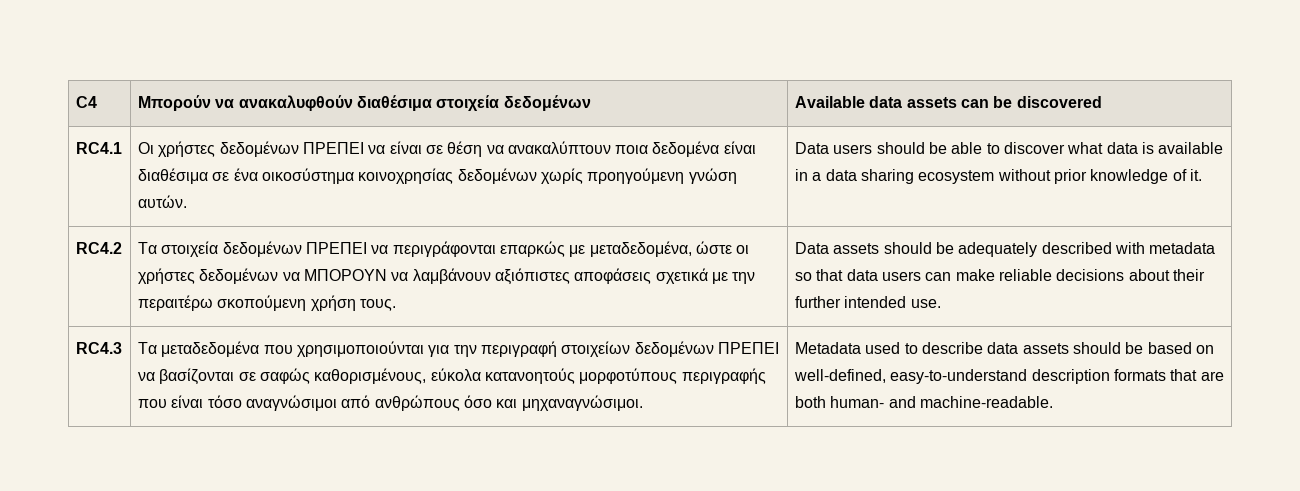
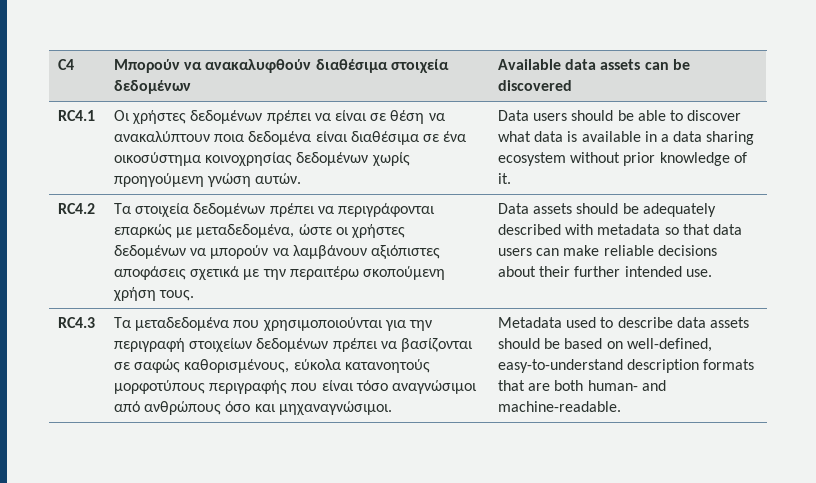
- Οι χρήστες δεδομένων ΠΡΕΠΕΙ να είναι σε θέση να ανακαλύπτουν ποια δεδομένα είναι διαθέσιμα σε ένα οικοσύστημα κοινοχρησίας δεδομένων χωρίς προηγούμενη γνώση αυτών.
+ Οι χρήστες δεδομένων πρέπει να είναι σε θέση να ανακαλύπτουν ποια δεδομένα είναι διαθέσιμα σε ένα οικοσύστημα κοινοχρησίας δεδομένων χωρίς προηγούμενη γνώση αυτών.
- Τα στοιχεία δεδομένων ΠΡΕΠΕΙ να περιγράφονται επαρκώς με μεταδεδομένα, ώστε οι χρήστες δεδομένων να ΜΠΟΡΟΥΝ να λαμβάνουν αξιόπιστες αποφάσεις σχετικά με την περαιτέρω σκοπούμενη χρήση τους.
+ Τα στοιχεία δεδομένων πρέπει να περιγράφονται επαρκώς με μεταδεδομένα, ώστε οι χρήστες δεδομένων να μπορούν να λαμβάνουν αξιόπιστες αποφάσεις σχετικά με την περαιτέρω σκοπούμενη χρήση τους.
- Τα μεταδεδομένα που χρησιμοποιούνται για την περιγραφή στοιχείων δεδομένων ΠΡΕΠΕΙ να βασίζονται σε σαφώς καθορισμένους, εύκολα κατανοητούς μορφοτύπους περιγραφής που είναι τόσο αναγνώσιμοι από ανθρώπους όσο και μηχαναγνώσιμοι.
+ Τα μεταδεδομένα που χρησιμοποιούνται για την περιγραφή στοιχείων δεδομένων πρέπει να βασίζονται σε σαφώς καθορισμένους, εύκολα κατανοητούς μορφοτύπους περιγραφής που είναι τόσο αναγνώσιμοι από ανθρώπους όσο και μηχαναγνώσιμοι.

